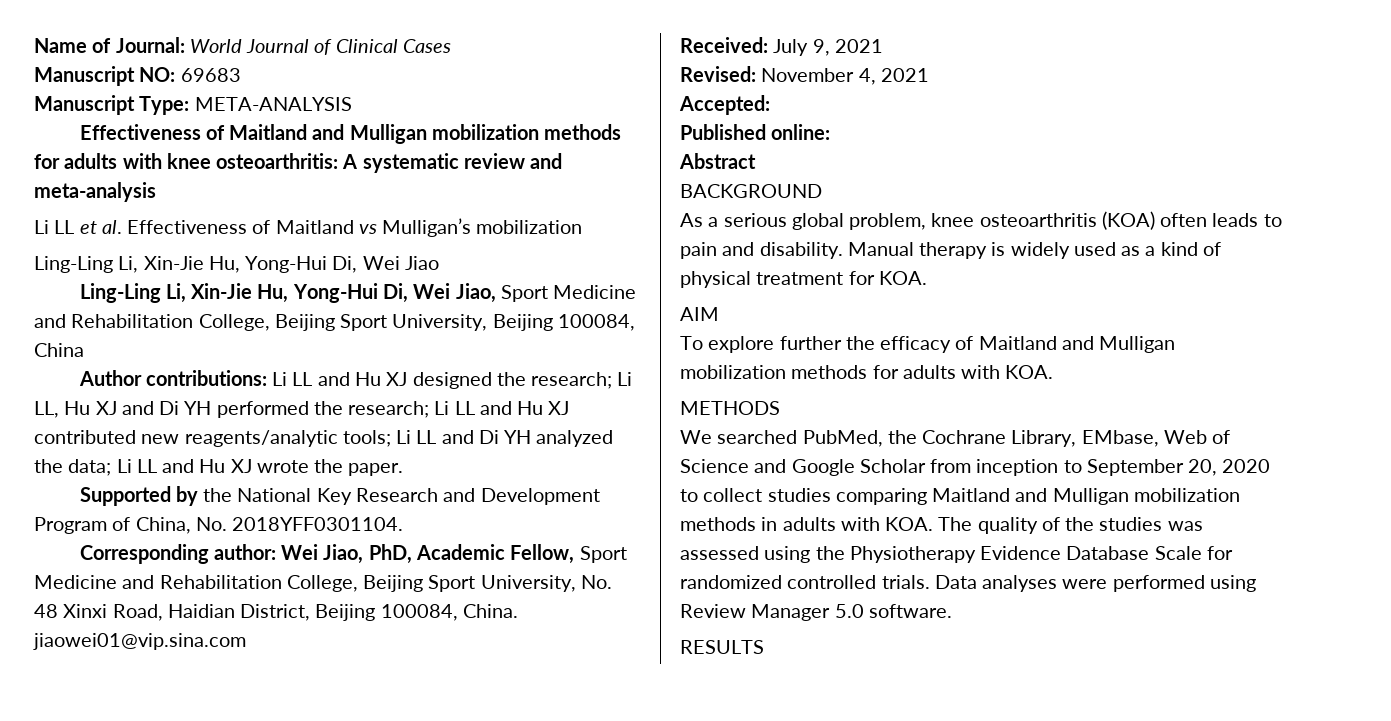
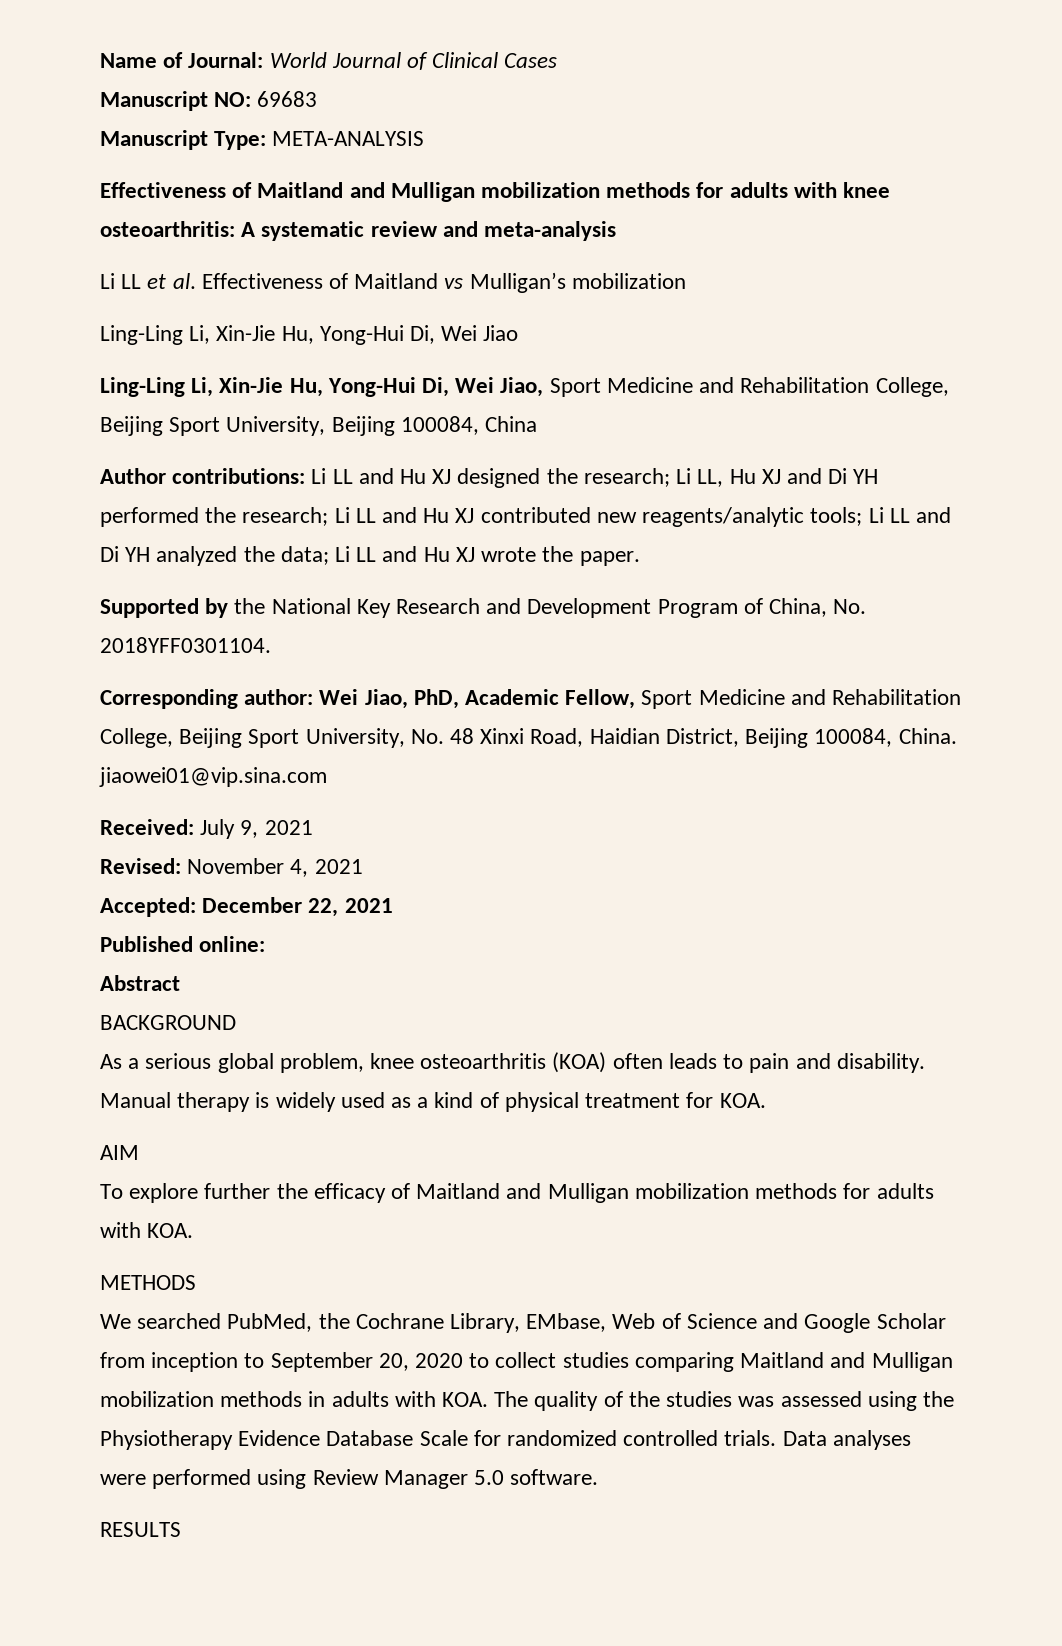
- Accepted:
+ Accepted: December 22, 2021

